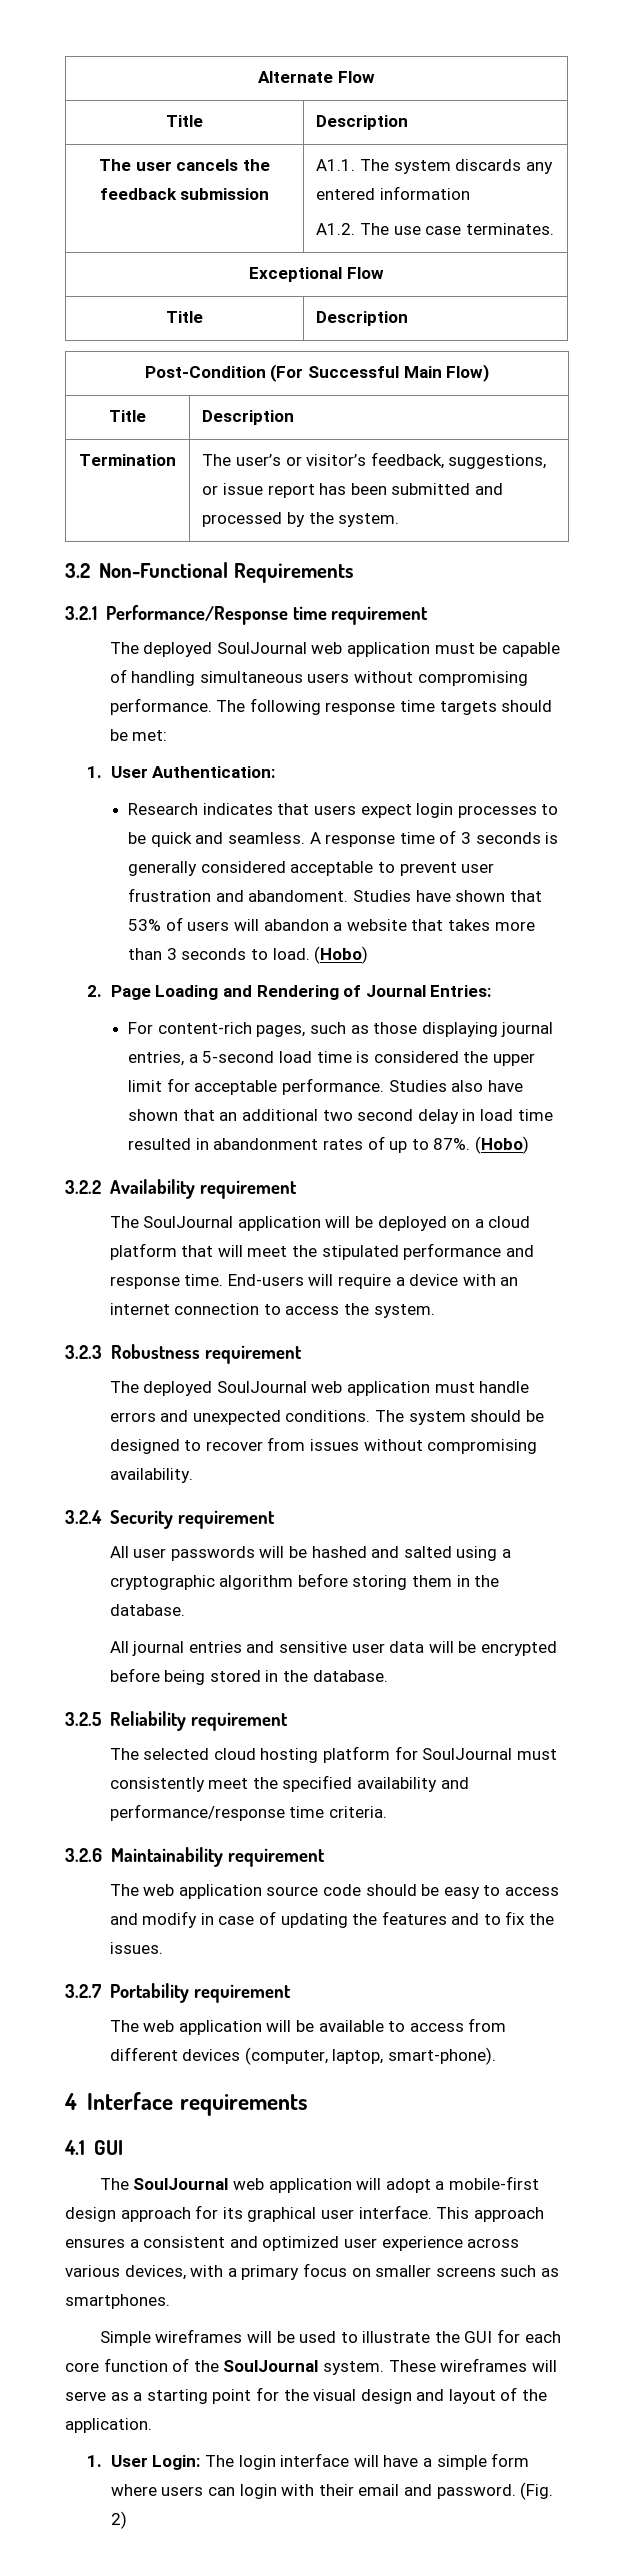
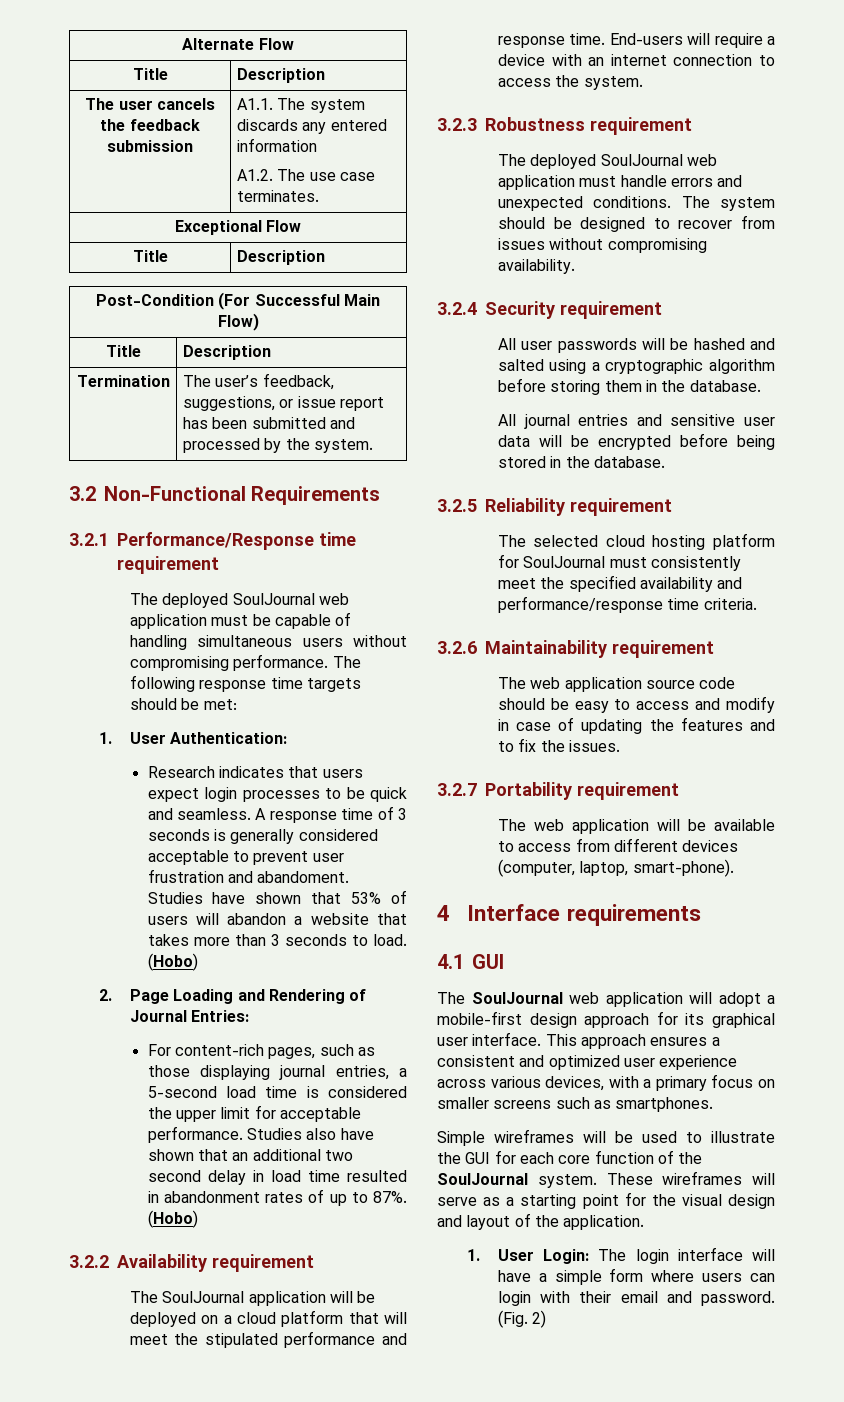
- Termination | The user’s or visitor’s feedback, suggestions, or issue report has been submitted and processed by the system.
+ Termination | The user’s feedback, suggestions, or issue report has been submitted and processed by the system.

